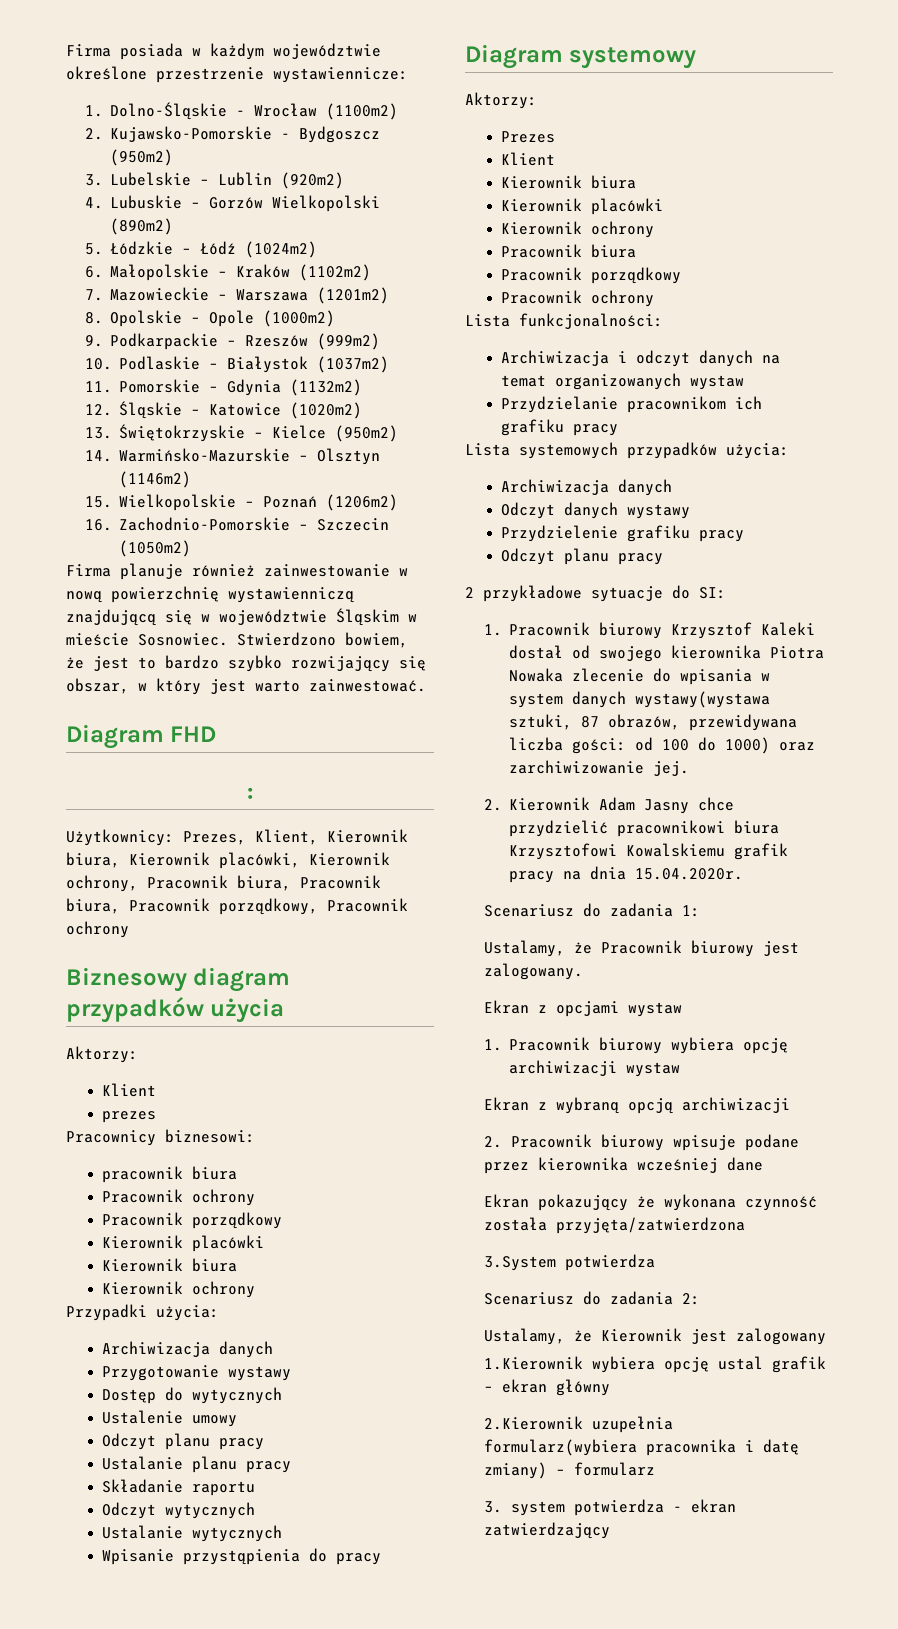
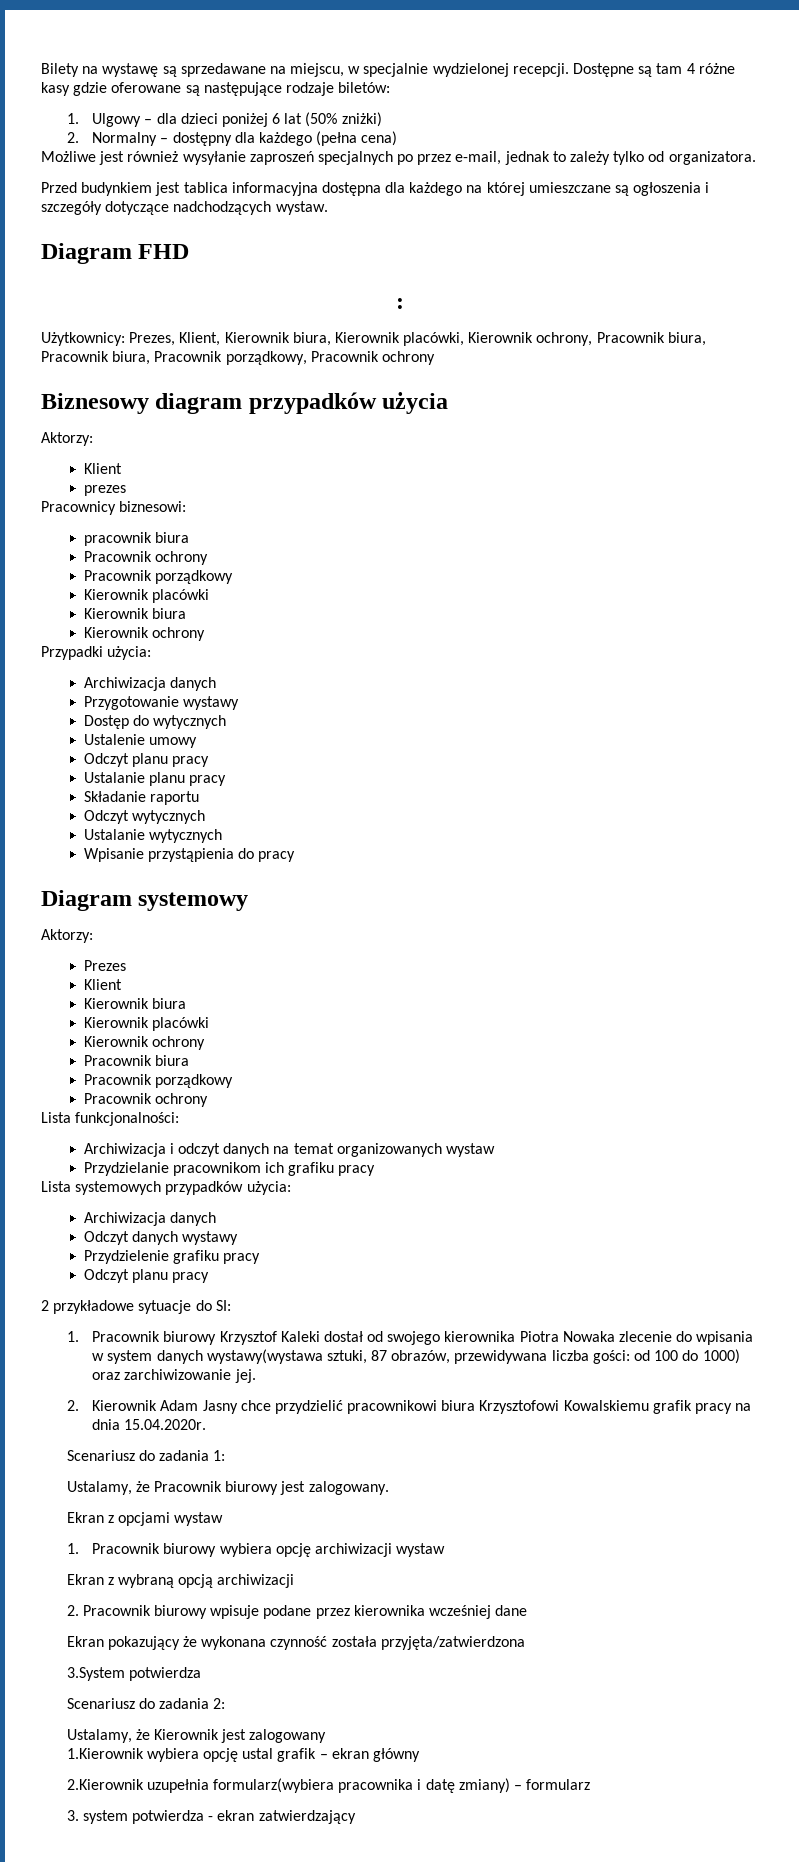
- Firma posiada w każdym województwie określone przestrzenie wystawiennicze:
- 1. Dolno-Śląskie - Wrocław (1100m2)
- 2. Kujawsko-Pomorskie - Bydgoszcz (950m2)
- 3. Lubelskie – Lublin (920m2)
- 4. Lubuskie – Gorzów Wielkopolski (890m2)
- 5. Łódzkie – Łódź (1024m2)
- 6. Małopolskie – Kraków (1102m2)
- 7. Mazowieckie – Warszawa (1201m2)
- 8. Opolskie – Opole (1000m2)
- 9. Podkarpackie – Rzeszów (999m2)
- 10. Podlaskie – Białystok (1037m2)
- 11. Pomorskie – Gdynia (1132m2)
- 12. Śląskie – Katowice (1020m2)
- 13. Świętokrzyskie – Kielce (950m2)
- 14. Warmińsko-Mazurskie – Olsztyn (1146m2)
- 15. Wielkopolskie – Poznań (1206m2)
- 16. Zachodnio-Pomorskie – Szczecin (1050m2)
- Firma planuje również zainwestowanie w nową powierzchnię wystawienniczą znajdującą się w województwie Śląskim w mieście Sosnowiec. Stwierdzono bowiem, że jest to bardzo szybko rozwijający się obszar, w który jest warto zainwestować.
+ Bilety na wystawę są sprzedawane na miejscu, w specjalnie wydzielonej recepcji. Dostępne są tam 4 różne kasy gdzie oferowane są następujące rodzaje biletów:
+ 1. Ulgowy – dla dzieci poniżej 6 lat (50% zniżki)
+ 2. Normalny – dostępny dla każdego (pełna cena)
+ Możliwe jest również wysyłanie zaproszeń specjalnych po przez e-mail, jednak to zależy tylko od organizatora.
+ Przed budynkiem jest tablica informacyjna dostępna dla każdego na której umieszczane są ogłoszenia i szczegóły dotyczące nadchodzących wystaw.

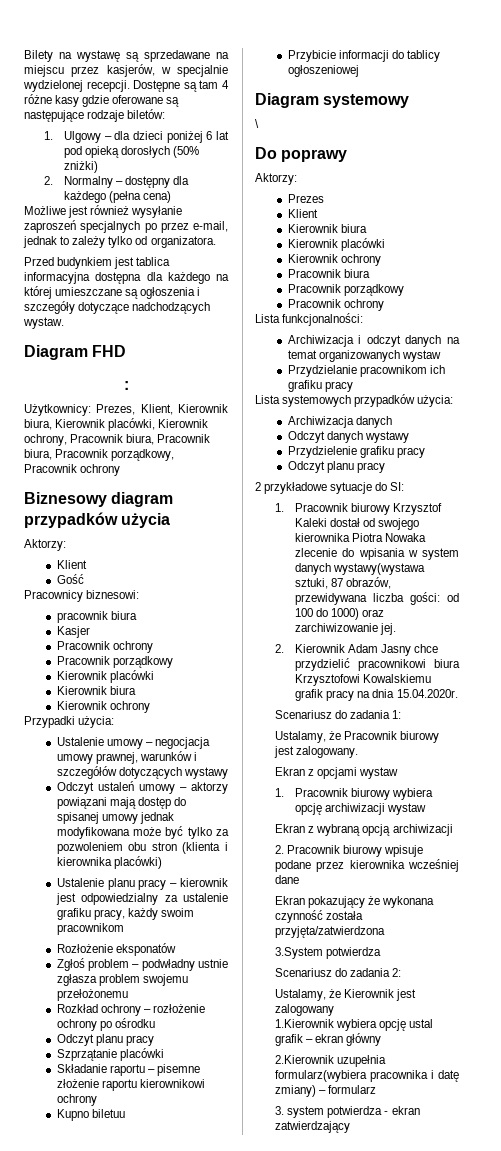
- Bilety na wystawę są sprzedawane na miejscu, w specjalnie wydzielonej recepcji.
+ Bilety na wystawę są sprzedawane na miejscu przez kasjerów, w specjalnie wydzielonej recepcji.
- 1. Ulgowy – dla dzieci poniżej 6 lat (50% zniżki)
+ 1. Ulgowy – dla dzieci poniżej 6 lat pod opieką dorosłych (50% zniżki)
- prezes
+ Gość
+ Kasjer
  Przypadki użycia:
- Archiwizacja danych
- Przygotowanie wystawy
- Dostęp do wytycznych
- Ustalenie umowy
+ Ustalenie umowy – negocjacja umowy prawnej, warunków i szczegółów dotyczących wystawy
+ Odczyt ustaleń umowy – aktorzy powiązani mają dostęp do spisanej umowy jednak modyfikowana może być tylko za pozwoleniem obu stron (klienta i kierownika placówki)
+ Ustalenie planu pracy – kierownik jest odpowiedzialny za ustalenie grafiku pracy, każdy swoim pracownikom
+ Rozłożenie eksponatów
+ Zgłoś problem – podwładny ustnie zgłasza problem swojemu przełożonemu
+ Rozkład ochrony – rozłożenie ochrony po ośrodku
  Odczyt planu pracy
- Ustalanie planu pracy
+ Szprzątanie placówki
- Składanie raportu
- Odczyt wytycznych
- Ustalanie wytycznych
- Wpisanie przystąpienia do pracy
+ Składanie raportu – pisemne złożenie raportu kierownikowi ochrony
+ Kupno biletuu
+ Przybicie informacji do tablicy ogłoszeniowej
+ \
+ Do poprawy

